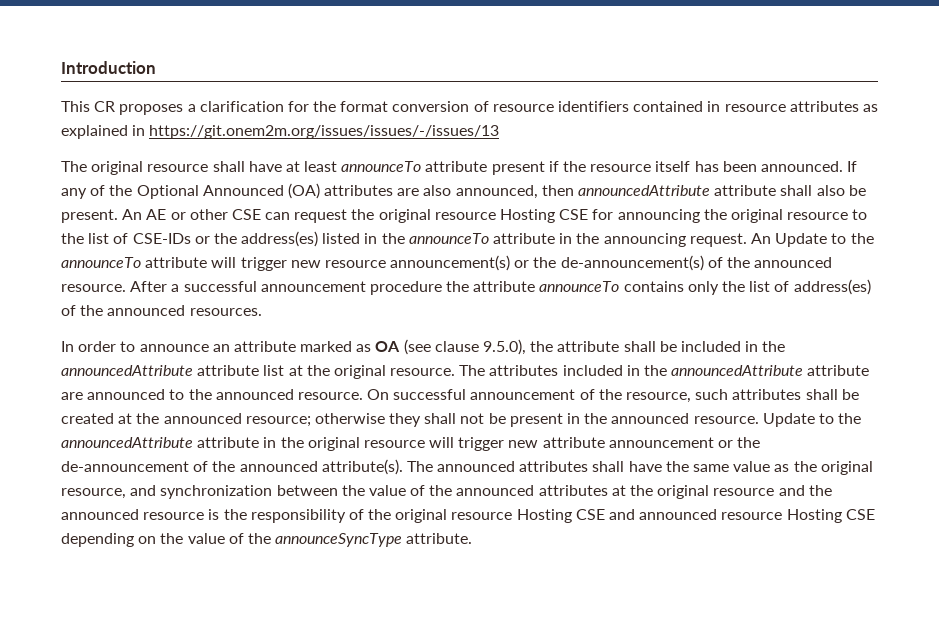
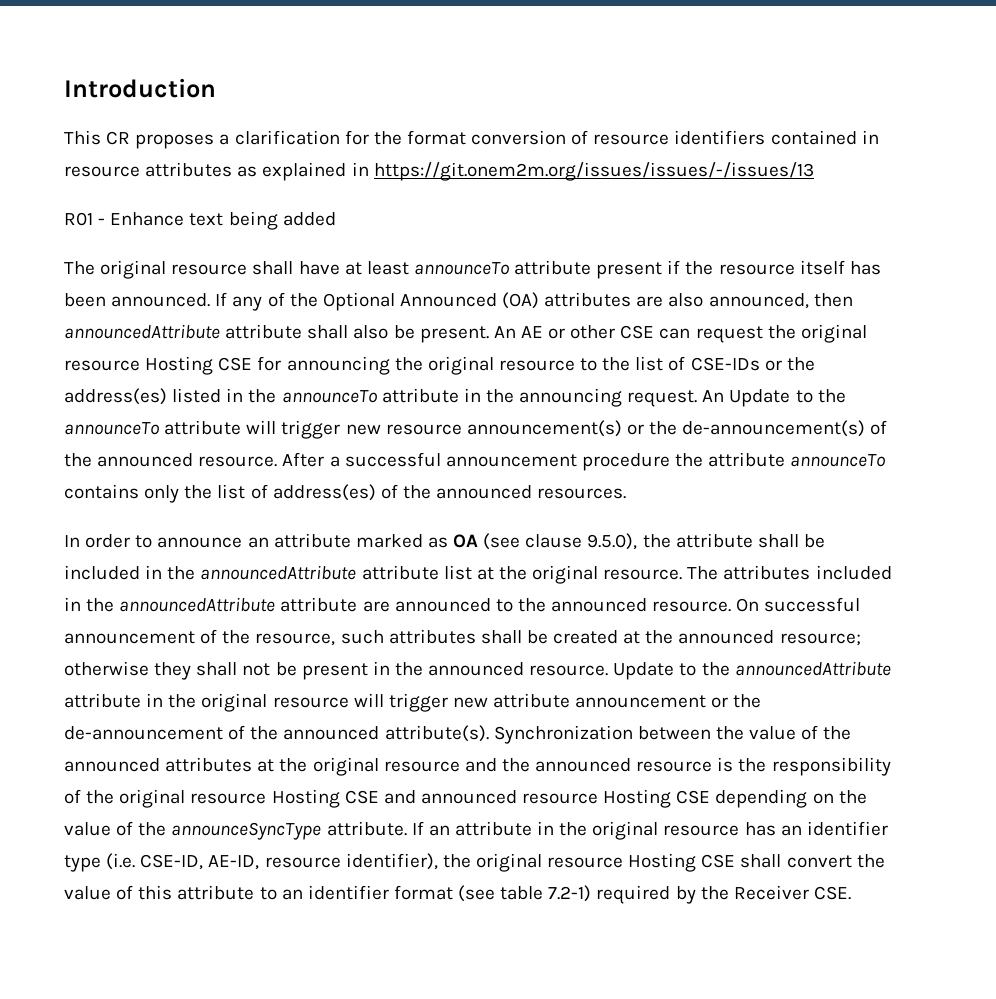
+ R01 - Enhance text being added
- The announced attributes shall have the same value as the original resource, and synchronization between the value of the announced attributes at the original resource and the announced resource is the responsibility of the original resource Hosting CSE and announced resource Hosting CSE depending on the value of the announceSyncType attribute.
+ Synchronization between the value of the announced attributes at the original resource and the announced resource is the responsibility of the original resource Hosting CSE and announced resource Hosting CSE depending on the value of the announceSyncType attribute.
+ If an attribute in the original resource has an identifier type (i.e. CSE-ID, AE-ID, resource identifier), the original resource Hosting CSE shall convert the value of this attribute to an identifier format (see table 7.2-1) required by the Receiver CSE.

